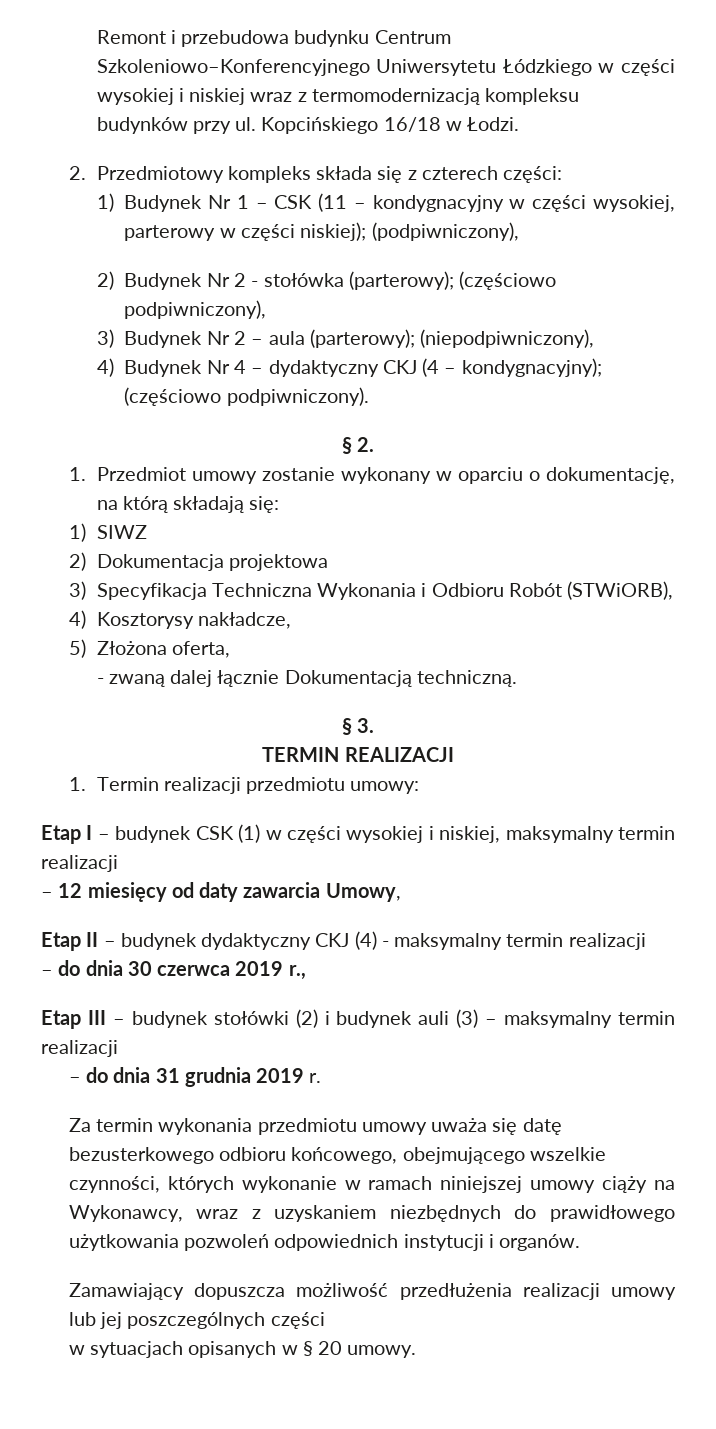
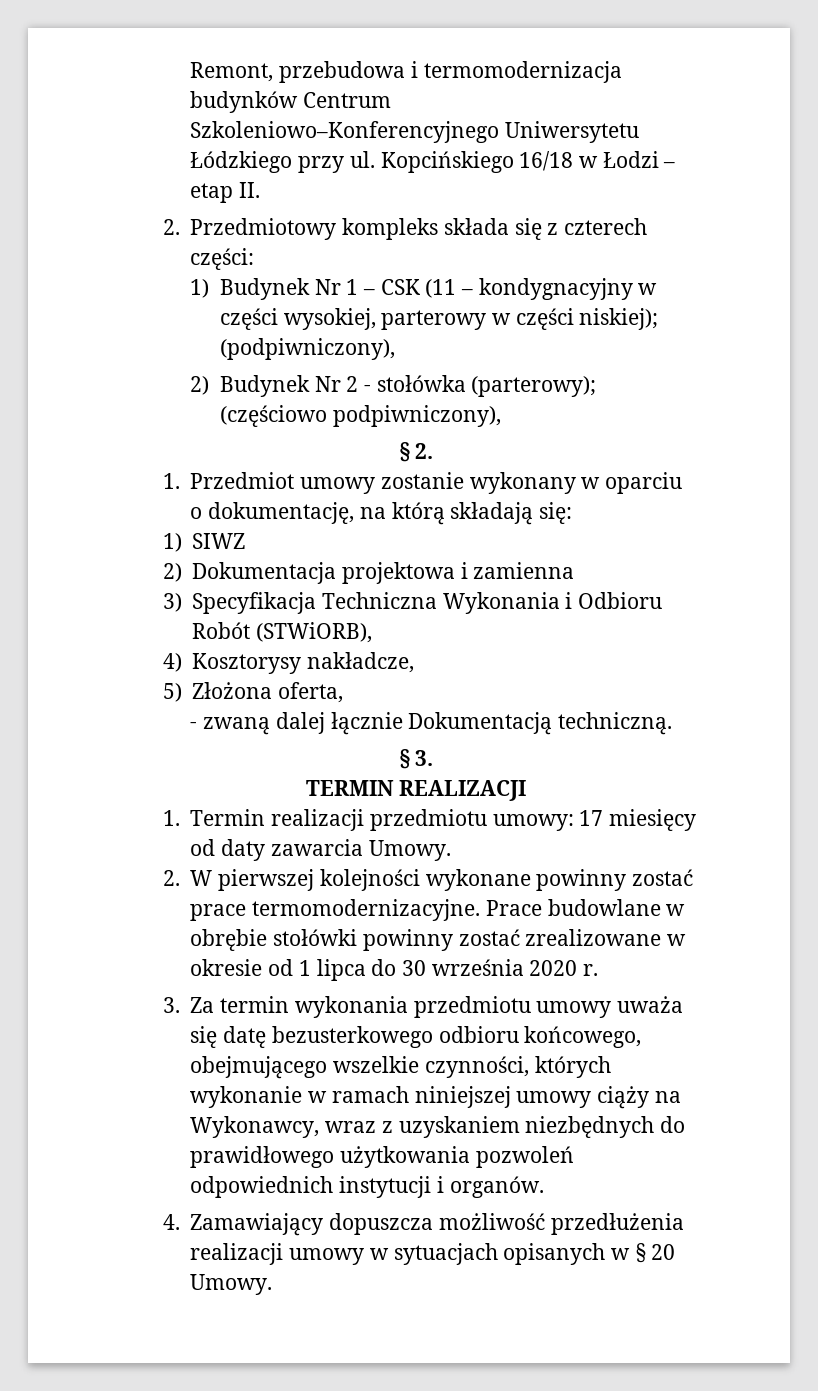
- Remont i przebudowa budynku Centrum Szkoleniowo–Konferencyjnego Uniwersytetu Łódzkiego w części wysokiej i niskiej wraz z termomodernizacją kompleksu budynków przy ul.
+ Remont, przebudowa i termomodernizacja budynków Centrum Szkoleniowo–Konferencyjnego Uniwersytetu Łódzkiego przy ul.
- Kopcińskiego 16/18 w Łodzi.
+ Kopcińskiego 16/18 w Łodzi – etap II.
- 3) Budynek Nr 2 – aula (parterowy); (niepodpiwniczony),
- 4) Budynek Nr 4 – dydaktyczny CKJ (4 – kondygnacyjny); (częściowo podpiwniczony).
- 2) Dokumentacja projektowa
+ 2) Dokumentacja projektowa i zamienna
- 1. Termin realizacji przedmiotu umowy:
- Etap I – budynek CSK (1) w części wysokiej i niskiej, maksymalny termin realizacji
- – 12 miesięcy od daty zawarcia Umowy,
- Etap II – budynek dydaktyczny CKJ (4) - maksymalny termin realizacji
- – do dnia 30 czerwca 2019 r.,
- Etap III – budynek stołówki (2) i budynek auli (3) – maksymalny termin realizacji
- – do dnia 31 grudnia 2019 r.
+ 1. Termin realizacji przedmiotu umowy: 17 miesięcy od daty zawarcia Umowy.
+ 2. W pierwszej kolejności wykonane powinny zostać prace termomodernizacyjne. Prace budowlane w obrębie stołówki powinny zostać zrealizowane w okresie od 1 lipca do 30 września 2020 r.
- Za termin wykonania przedmiotu umowy uważa się datę bezusterkowego odbioru końcowego, obejmującego wszelkie czynności, których wykonanie w ramach niniejszej umowy ciąży na Wykonawcy, wraz z uzyskaniem niezbędnych do prawidłowego użytkowania pozwoleń odpowiednich instytucji i organów.
+ 3. Za termin wykonania przedmiotu umowy uważa się datę bezusterkowego odbioru końcowego, obejmującego wszelkie czynności, których wykonanie w ramach niniejszej umowy ciąży na Wykonawcy, wraz z uzyskaniem niezbędnych do prawidłowego użytkowania pozwoleń odpowiednich instytucji i organów.
- Zamawiający dopuszcza możliwość przedłużenia realizacji umowy lub jej poszczególnych części
- w sytuacjach opisanych w § 20 umowy.
+ 4. Zamawiający dopuszcza możliwość przedłużenia realizacji umowy w sytuacjach opisanych w § 20 Umowy.

